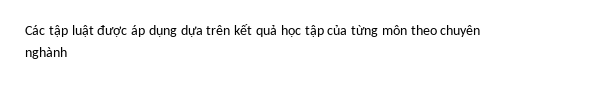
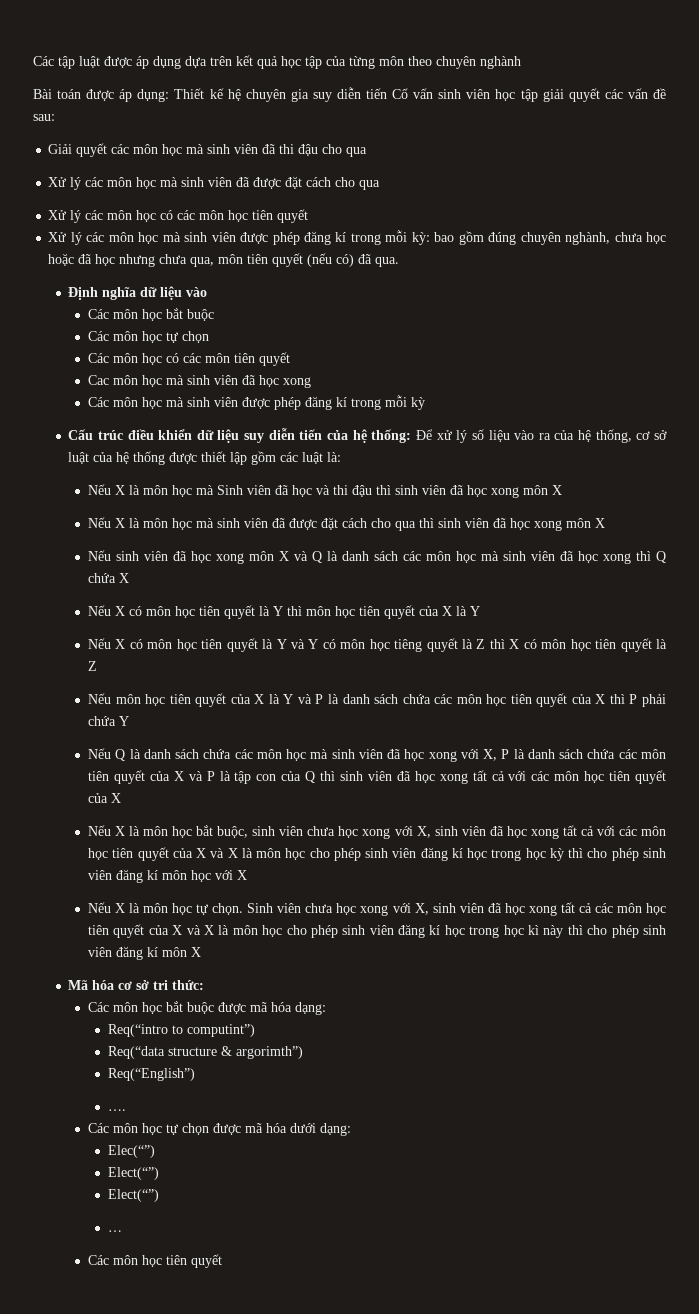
+ Bài toán được áp dụng: Thiết kế hệ chuyên gia suy diễn tiến Cố vấn sinh viên học tập giải quyết các vấn đề sau:
+ Giải quyết các môn học mà sinh viên đã thi đậu cho qua
+ Xử lý các môn học mà sinh viên đã được đặt cách cho qua
+ Xử lý các môn học có các môn học tiên quyết
+ Xử lý các môn học mà sinh viên được phép đăng kí trong mỗi kỳ: bao gồm đúng chuyên nghành, chưa học hoặc đã học nhưng chưa qua, môn tiên quyết (nếu có) đã qua.
+ Định nghĩa dữ liệu vào
+ Các môn học bắt buộc
+ Các môn học tự chọn
+ Các môn học có các môn tiên quyết
+ Cac môn học mà sinh viên đã học xong
+ Các môn học mà sinh viên được phép đăng kí trong mỗi kỳ
+ Cấu trúc điều khiển dữ liệu suy diễn tiến của hệ thống: Để xử lý số liệu vào ra của hệ thống, cơ sở luật của hệ thống được thiết lập gồm các luật là:
+ Nếu X là môn học mà Sinh viên đã học và thi đậu thì sinh viên đã học xong môn X
+ Nếu X là môn học mà sinh viên đã được đặt cách cho qua thì sinh viên đã học xong môn X
+ Nếu sinh viên đã học xong môn X và Q là danh sách các môn học mà sinh viên đã học xong thì Q chứa X
+ Nếu X có môn học tiên quyết là Y thì môn học tiên quyết của X là Y
+ Nếu X có môn học tiên quyết là Y và Y có môn học tiêng quyết là Z thì X có môn học tiên quyết là Z
+ Nếu môn học tiên quyết của X là Y và P là danh sách chứa các môn học tiên quyết của X thì P phải chứa Y
+ Nếu Q là danh sách chứa các môn học mà sinh viên đã học xong với X, P là danh sách chứa các môn tiên quyết của X và P là tập con của Q thì sinh viên đã học xong tất cả với các môn học tiên quyết của X
+ Nếu X là môn học bắt buộc, sinh viên chưa học xong với X, sinh viên đã học xong tất cả với các môn học tiên quyết của X và X là môn học cho phép sinh viên đăng kí học trong học kỳ thì cho phép sinh viên đăng kí môn học với X
+ Nếu X là môn học tự chọn. Sinh viên chưa học xong với X, sinh viên đã học xong tất cả các môn học tiên quyết của X và X là môn học cho phép sinh viên đăng kí học trong học kì này thì cho phép sinh viên đăng kí môn X
+ Mã hóa cơ sở tri thức:
+ Các môn học bắt buộc được mã hóa dạng:
+ Req(“intro to computint”)
+ Req(“data structure & argorimth”)
+ Req(“English”)
+ ….
+ Các môn học tự chọn được mã hóa dưới dạng:
+ Elec(“”)
+ Elect(“”)
+ Elect(“”)
+ …
+ Các môn học tiên quyết

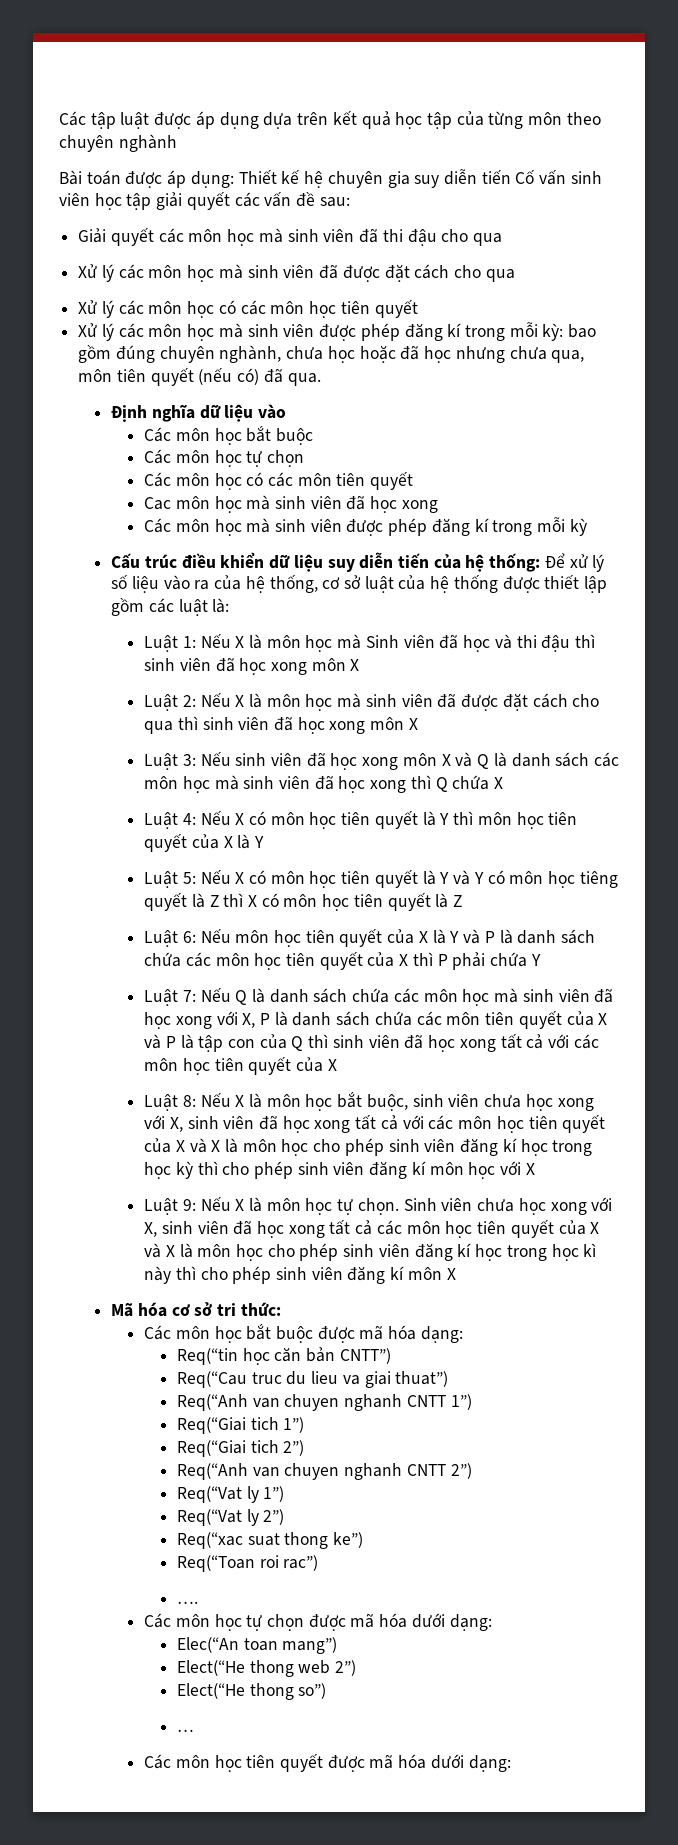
- Nếu X là môn học mà Sinh viên đã học và thi đậu thì sinh viên đã học xong môn X
+ Luật 1: Nếu X là môn học mà Sinh viên đã học và thi đậu thì sinh viên đã học xong môn X
- Nếu X là môn học mà sinh viên đã được đặt cách cho qua thì sinh viên đã học xong môn X
+ Luật 2: Nếu X là môn học mà sinh viên đã được đặt cách cho qua thì sinh viên đã học xong môn X
- Nếu sinh viên đã học xong môn X và Q là danh sách các môn học mà sinh viên đã học xong thì Q chứa X
+ Luật 3: Nếu sinh viên đã học xong môn X và Q là danh sách các môn học mà sinh viên đã học xong thì Q chứa X
- Nếu X có môn học tiên quyết là Y thì môn học tiên quyết của X là Y
+ Luật 4: Nếu X có môn học tiên quyết là Y thì môn học tiên quyết của X là Y
- Nếu X có môn học tiên quyết là Y và Y có môn học tiêng quyết là Z thì X có môn học tiên quyết là Z
+ Luật 5: Nếu X có môn học tiên quyết là Y và Y có môn học tiêng quyết là Z thì X có môn học tiên quyết là Z
- Nếu môn học tiên quyết của X là Y và P là danh sách chứa các môn học tiên quyết của X thì P phải chứa Y
+ Luật 6: Nếu môn học tiên quyết của X là Y và P là danh sách chứa các môn học tiên quyết của X thì P phải chứa Y
- Nếu Q là danh sách chứa các môn học mà sinh viên đã học xong với X, P là danh sách chứa các môn tiên quyết của X và P là tập con của Q thì sinh viên đã học xong tất cả với các môn học tiên quyết của X
+ Luật 7: Nếu Q là danh sách chứa các môn học mà sinh viên đã học xong với X, P là danh sách chứa các môn tiên quyết của X và P là tập con của Q thì sinh viên đã học xong tất cả với các môn học tiên quyết của X
- Nếu X là môn học bắt buộc, sinh viên chưa học xong với X, sinh viên đã học xong tất cả với các môn học tiên quyết của X và X là môn học cho phép sinh viên đăng kí học trong học kỳ thì cho phép sinh viên đăng kí môn học với X
+ Luật 8: Nếu X là môn học bắt buộc, sinh viên chưa học xong với X, sinh viên đã học xong tất cả với các môn học tiên quyết của X và X là môn học cho phép sinh viên đăng kí học trong học kỳ thì cho phép sinh viên đăng kí môn học với X
- Nếu X là môn học tự chọn.
+ Luật 9: Nếu X là môn học tự chọn.
- Req(“intro to computint”)
- Req(“data structure & argorimth”)
- Req(“English”)
+ Req(“tin học căn bản CNTT”)
+ Req(“Cau truc du lieu va giai thuat”)
+ Req(“Anh van chuyen nghanh CNTT 1”)
+ Req(“Giai tich 1”)
+ Req(“Giai tich 2”)
+ Req(“Anh van chuyen nghanh CNTT 2”)
+ Req(“Vat ly 1”)
+ Req(“Vat ly 2”)
+ Req(“xac suat thong ke”)
+ Req(“Toan roi rac”)
- Elec(“”)
- Elect(“”)
- Elect(“”)
+ Elec(“An toan mang”)
+ Elect(“He thong web 2”)
+ Elect(“He thong so”)
- Các môn học tiên quyết
+ Các môn học tiên quyết được mã hóa dưới dạng:

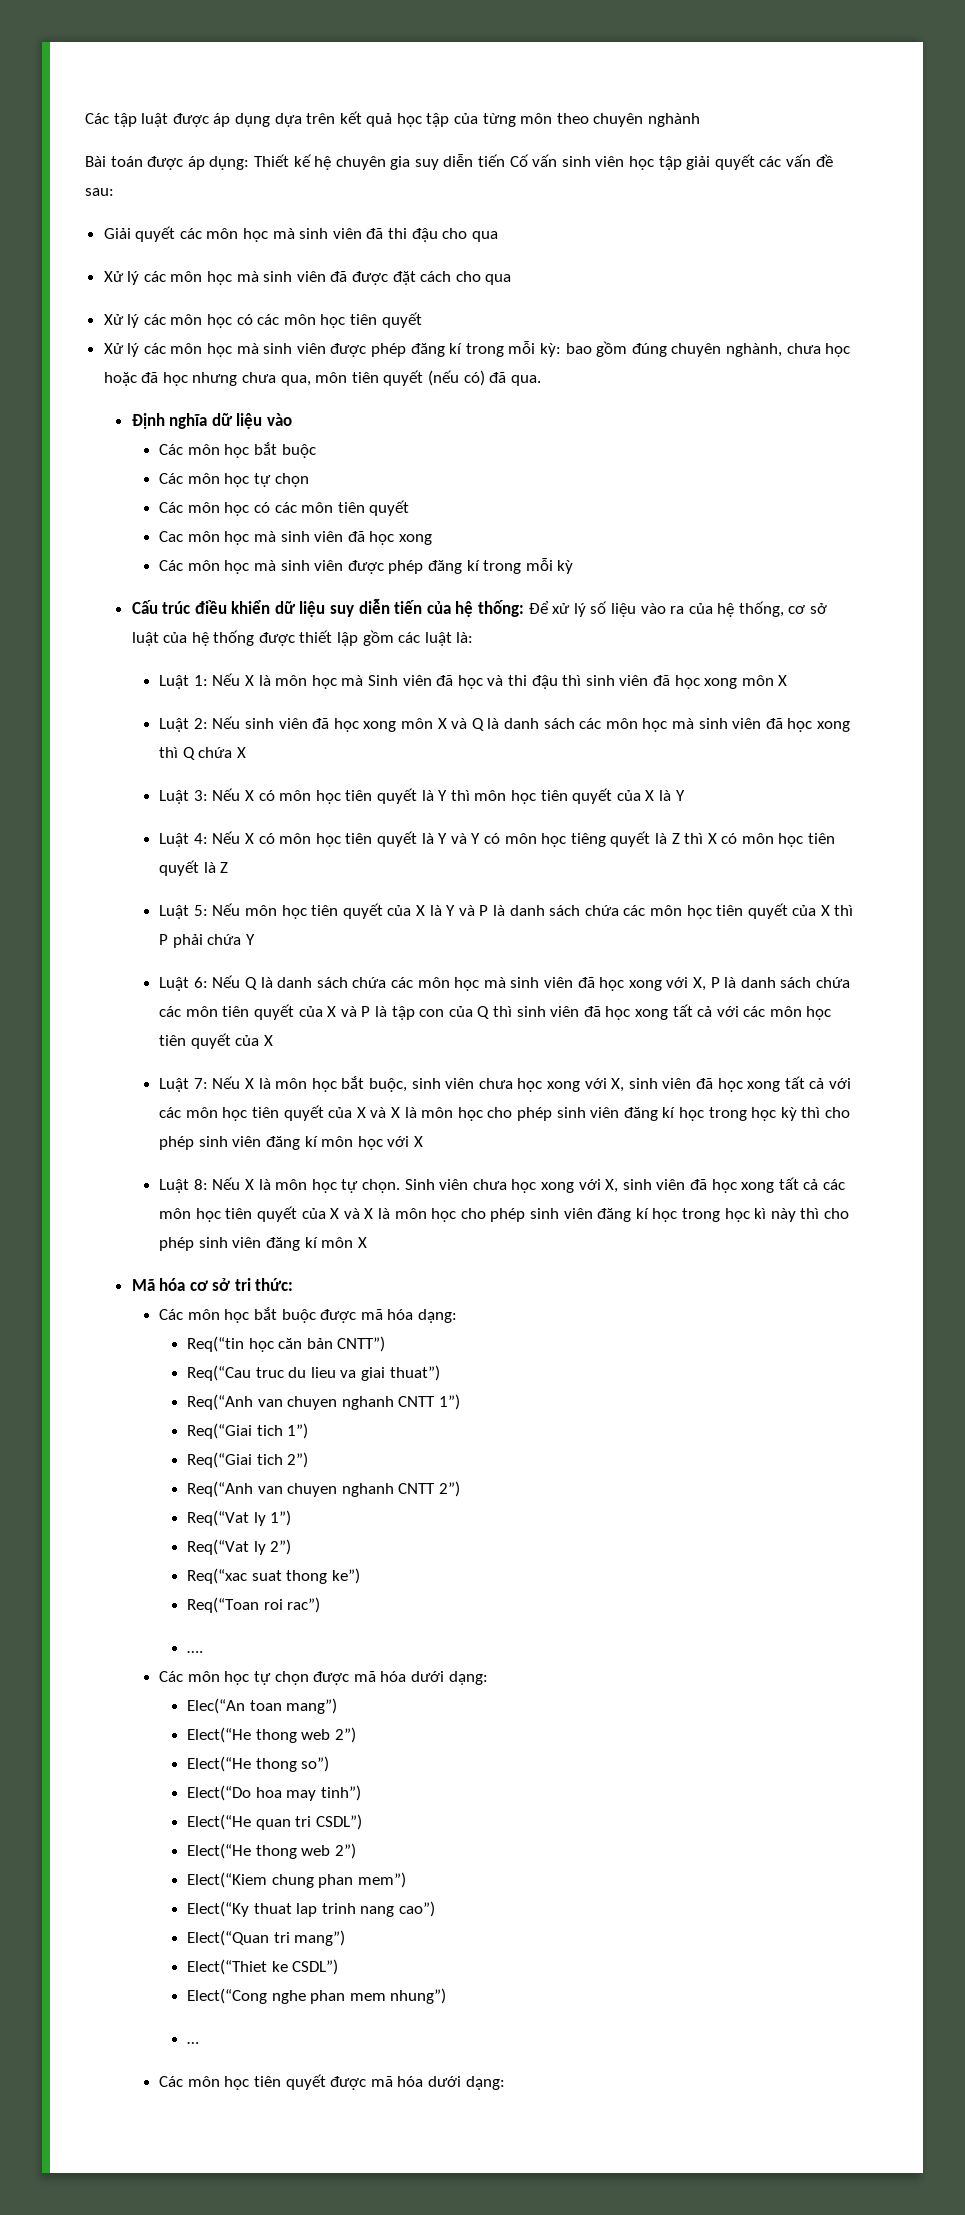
- Luật 2: Nếu X là môn học mà sinh viên đã được đặt cách cho qua thì sinh viên đã học xong môn X
- Luật 3: Nếu sinh viên đã học xong môn X và Q là danh sách các môn học mà sinh viên đã học xong thì Q chứa X
+ Luật 2: Nếu sinh viên đã học xong môn X và Q là danh sách các môn học mà sinh viên đã học xong thì Q chứa X
- Luật 4: Nếu X có môn học tiên quyết là Y thì môn học tiên quyết của X là Y
+ Luật 3: Nếu X có môn học tiên quyết là Y thì môn học tiên quyết của X là Y
- Luật 5: Nếu X có môn học tiên quyết là Y và Y có môn học tiêng quyết là Z thì X có môn học tiên quyết là Z
+ Luật 4: Nếu X có môn học tiên quyết là Y và Y có môn học tiêng quyết là Z thì X có môn học tiên quyết là Z
- Luật 6: Nếu môn học tiên quyết của X là Y và P là danh sách chứa các môn học tiên quyết của X thì P phải chứa Y
+ Luật 5: Nếu môn học tiên quyết của X là Y và P là danh sách chứa các môn học tiên quyết của X thì P phải chứa Y
- Luật 7: Nếu Q là danh sách chứa các môn học mà sinh viên đã học xong với X, P là danh sách chứa các môn tiên quyết của X và P là tập con của Q thì sinh viên đã học xong tất cả với các môn học tiên quyết của X
+ Luật 6: Nếu Q là danh sách chứa các môn học mà sinh viên đã học xong với X, P là danh sách chứa các môn tiên quyết của X và P là tập con của Q thì sinh viên đã học xong tất cả với các môn học tiên quyết của X
- Luật 8: Nếu X là môn học bắt buộc, sinh viên chưa học xong với X, sinh viên đã học xong tất cả với các môn học tiên quyết của X và X là môn học cho phép sinh viên đăng kí học trong học kỳ thì cho phép sinh viên đăng kí môn học với X
+ Luật 7: Nếu X là môn học bắt buộc, sinh viên chưa học xong với X, sinh viên đã học xong tất cả với các môn học tiên quyết của X và X là môn học cho phép sinh viên đăng kí học trong học kỳ thì cho phép sinh viên đăng kí môn học với X
- Luật 9: Nếu X là môn học tự chọn.
+ Luật 8: Nếu X là môn học tự chọn.
+ Elect(“Do hoa may tinh”)
+ Elect(“He quan tri CSDL”)
+ Elect(“He thong web 2”)
+ Elect(“Kiem chung phan mem”)
+ Elect(“Ky thuat lap trinh nang cao”)
+ Elect(“Quan tri mang”)
+ Elect(“Thiet ke CSDL”)
+ Elect(“Cong nghe phan mem nhung”)

